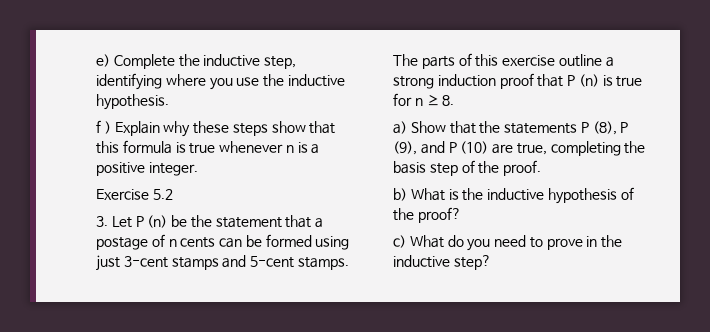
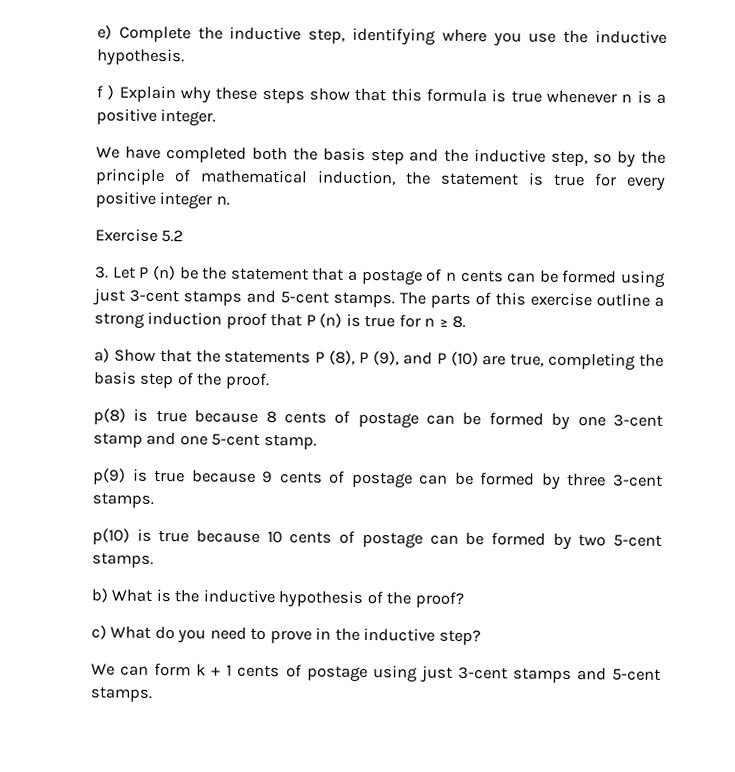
+ We have completed both the basis step and the inductive step, so by the principle of mathematical induction, the statement is true for every positive integer n.
+ p(8) is true because 8 cents of postage can be formed by one 3-cent stamp and one 5-cent stamp.
+ p(9) is true because 9 cents of postage can be formed by three 3-cent stamps.
+ p(10) is true because 10 cents of postage can be formed by two 5-cent stamps.
+ We can form k + 1 cents of postage using just 3-cent stamps and 5-cent stamps.

